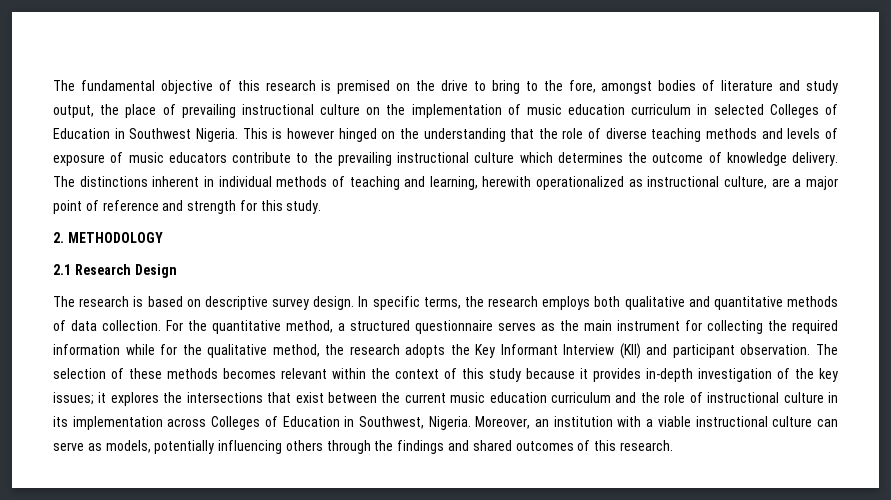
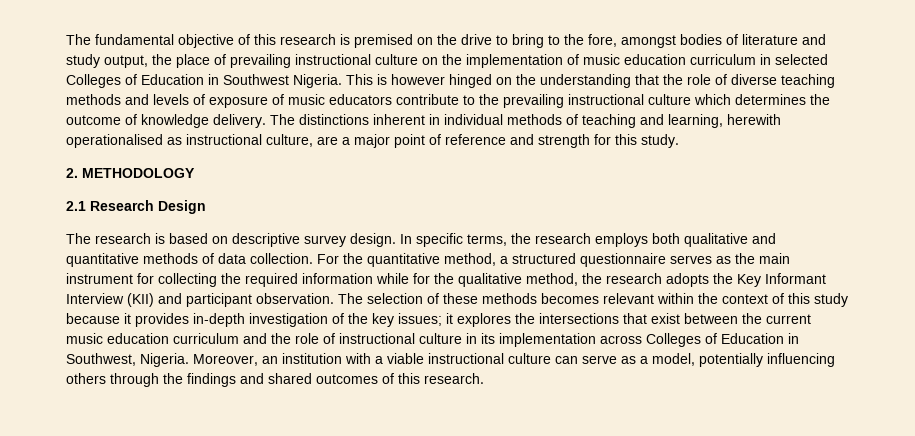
- The distinctions inherent in individual methods of teaching and learning, herewith operationalized as instructional culture, are a major point of reference and strength for this study.
+ The distinctions inherent in individual methods of teaching and learning, herewith operationalised as instructional culture, are a major point of reference and strength for this study.
- Moreover, an institution with a viable instructional culture can serve as models, potentially influencing others through the findings and shared outcomes of this research.
+ Moreover, an institution with a viable instructional culture can serve as a model, potentially influencing others through the findings and shared outcomes of this research.

